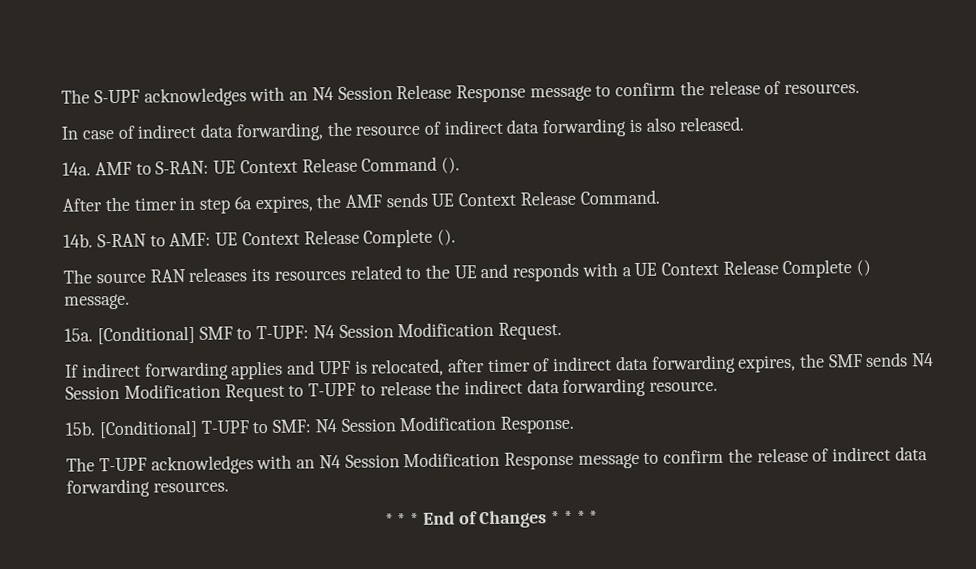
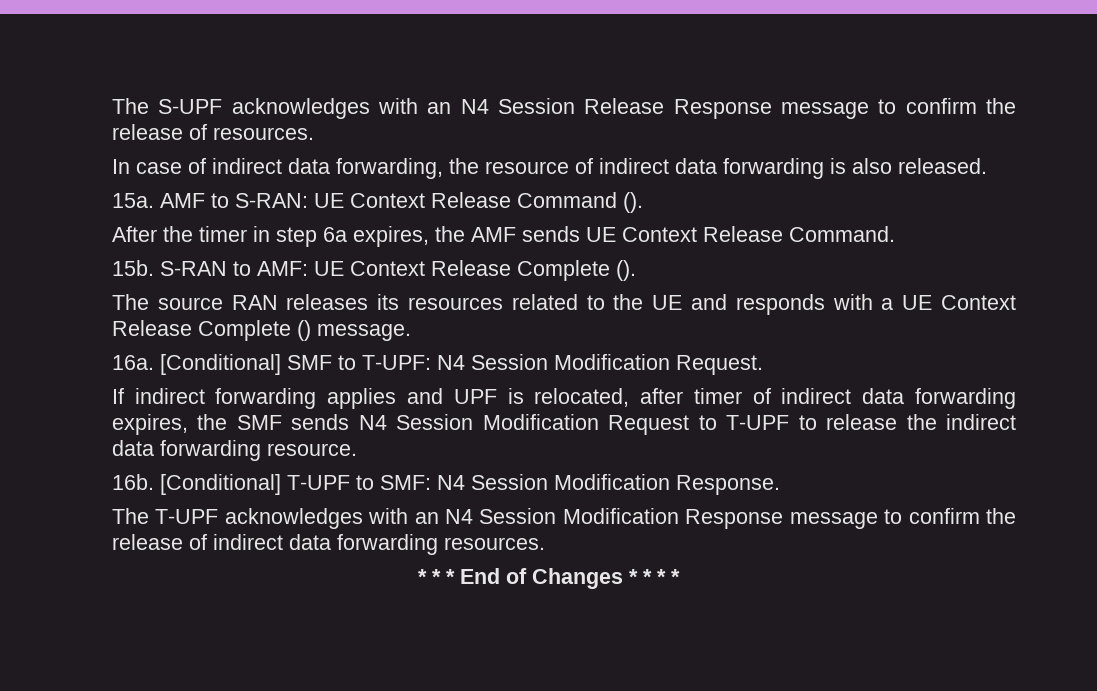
- 14a.
+ 15a.
- 14b.
+ 15b.
- 15a.
+ 16a.
- 15b.
+ 16b.

